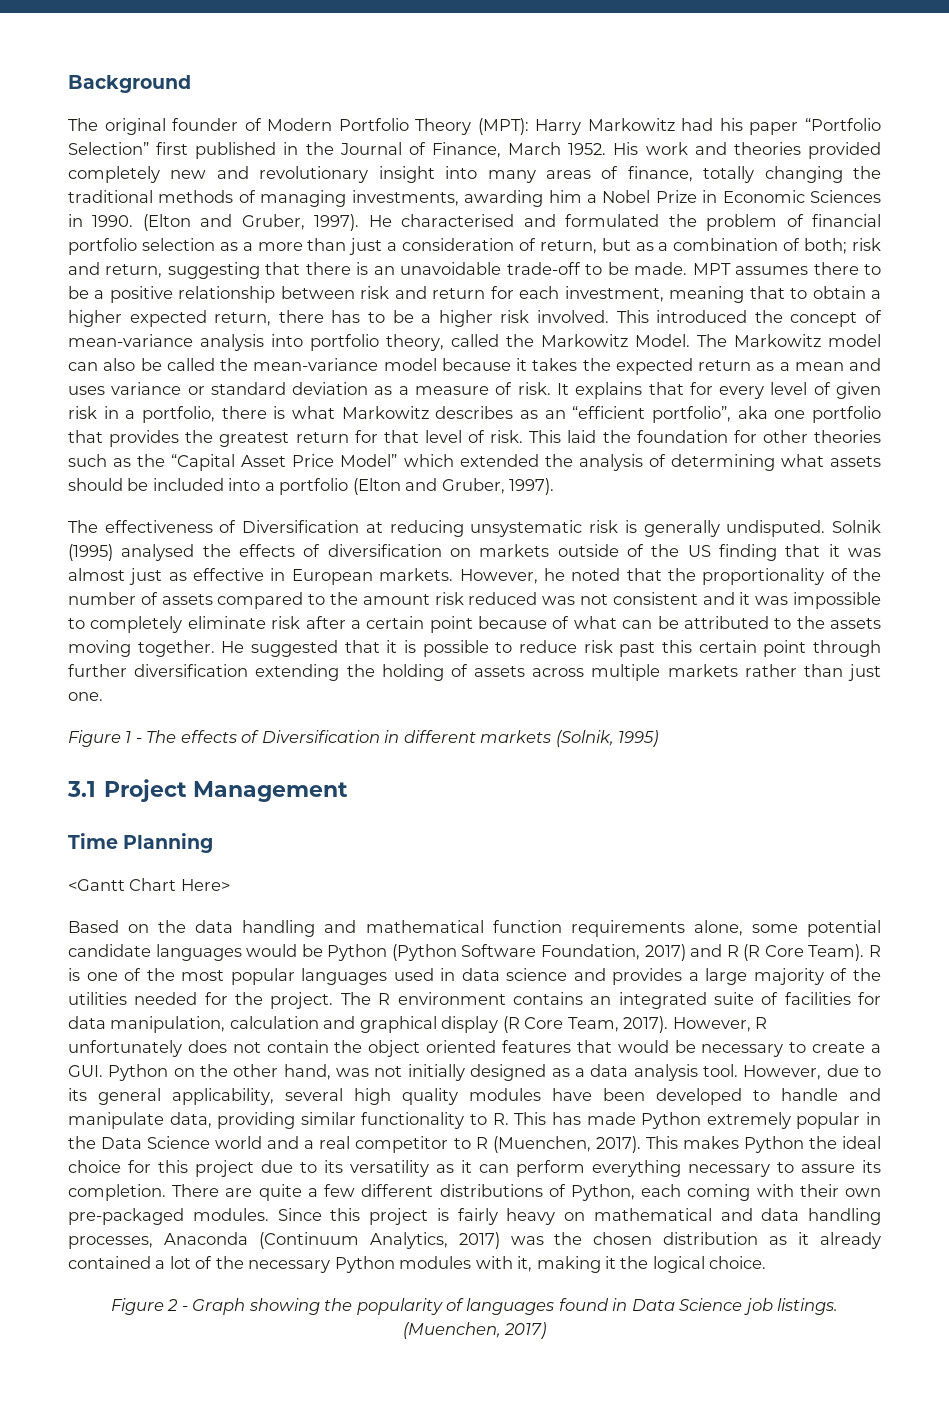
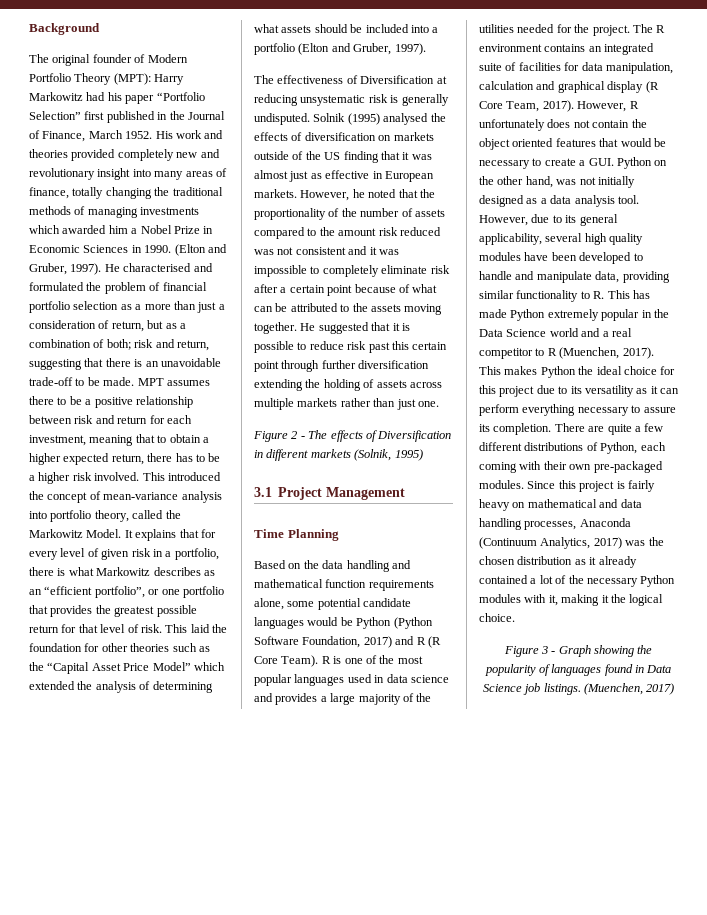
- His work and theories provided completely new and revolutionary insight into many areas of finance, totally changing the traditional methods of managing investments, awarding him a Nobel Prize in Economic Sciences in 1990.
+ His work and theories provided completely new and revolutionary insight into many areas of finance, totally changing the traditional methods of managing investments which awarded him a Nobel Prize in Economic Sciences in 1990.
- The Markowitz model can also be called the mean-variance model because it takes the expected return as a mean and uses variance or standard deviation as a measure of risk.
- It explains that for every level of given risk in a portfolio, there is what Markowitz describes as an “efficient portfolio”, aka one portfolio that provides the greatest return for that level of risk.
+ It explains that for every level of given risk in a portfolio, there is what Markowitz describes as an “efficient portfolio”, or one portfolio that provides the greatest possible return for that level of risk.
- Figure 1 - The effects of Diversification in different markets (Solnik, 1995)
+ Figure 2 - The effects of Diversification in different markets (Solnik, 1995)
- <Gantt Chart Here>
- Figure 2 - Graph showing the popularity of languages found in Data Science job listings.
+ Figure 3 - Graph showing the popularity of languages found in Data Science job listings.

